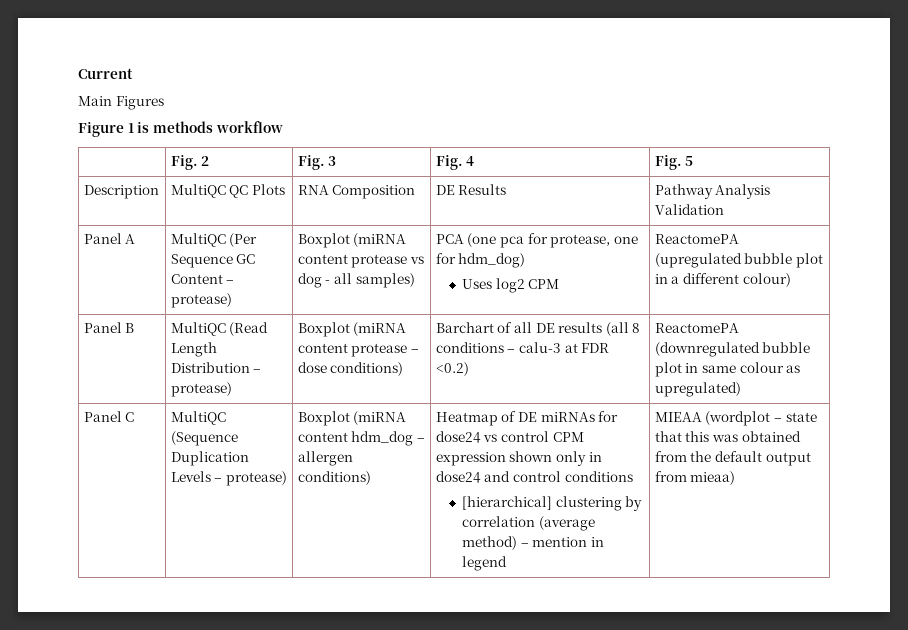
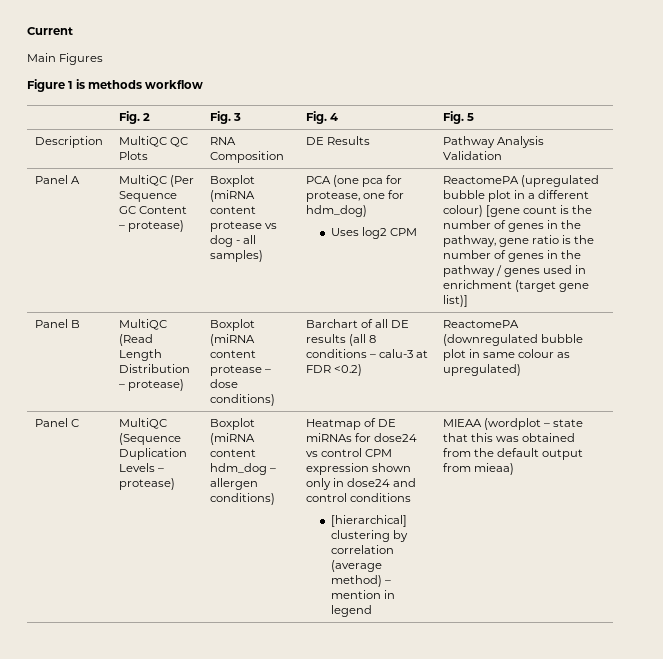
- ReactomePA (upregulated bubble plot in a different colour)
+ ReactomePA (upregulated bubble plot in a different colour) [gene count is the number of genes in the pathway, gene ratio is the number of genes in the pathway / genes used in enrichment (target gene list)]

